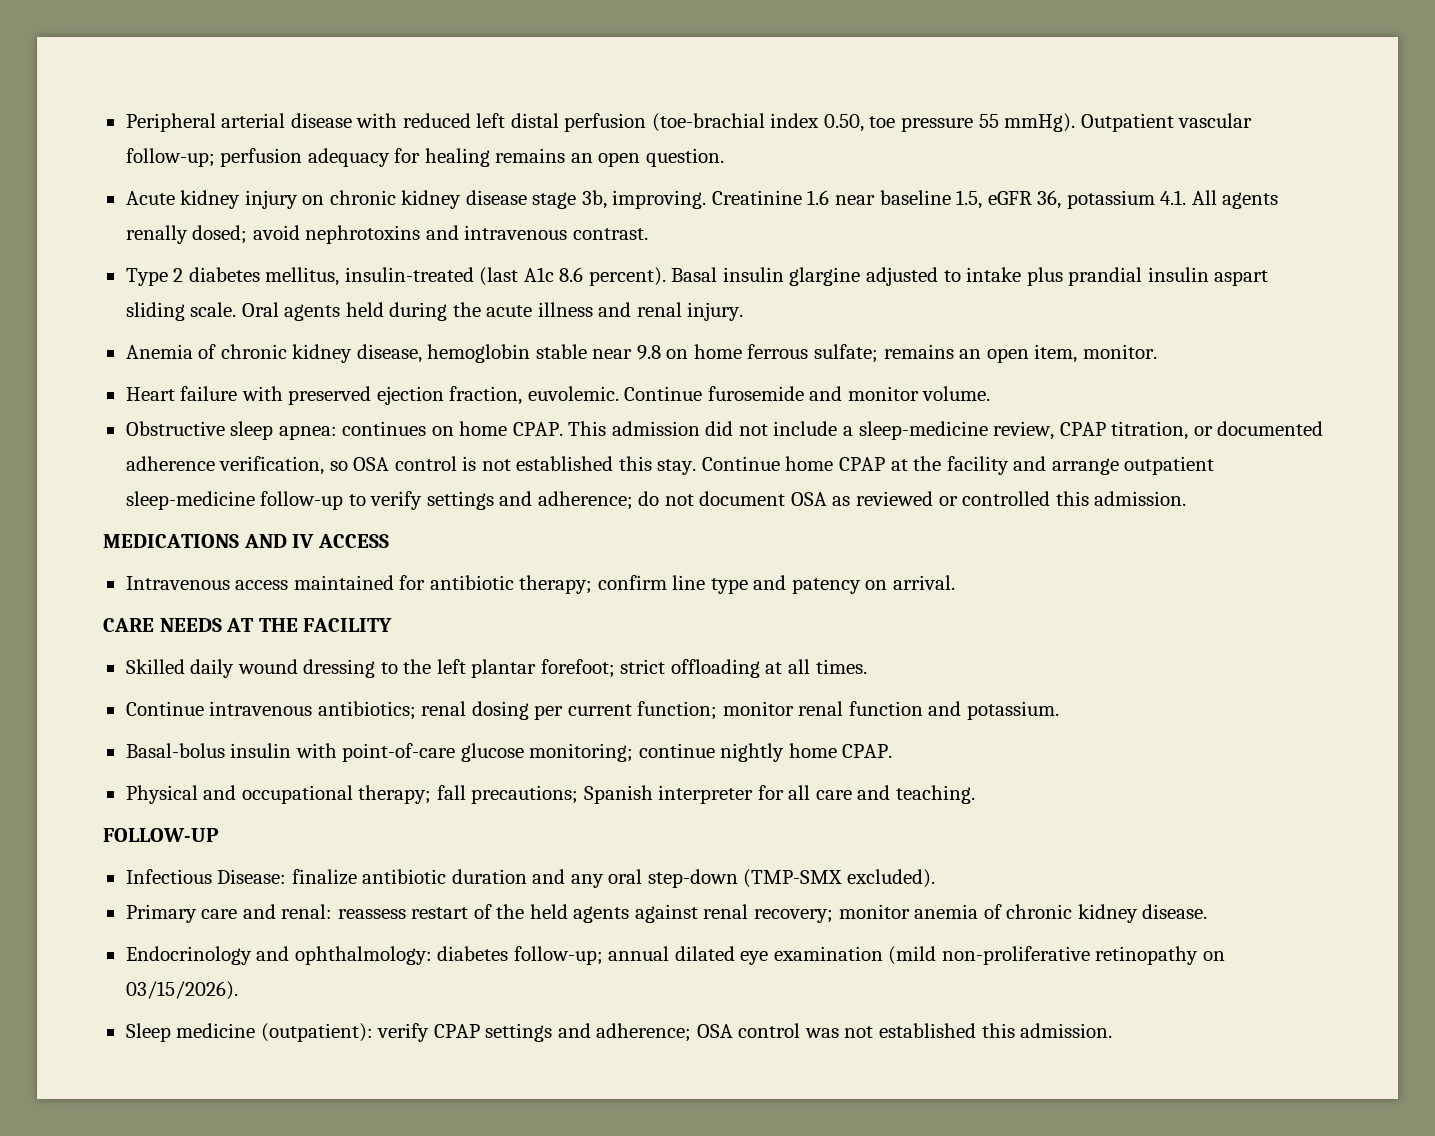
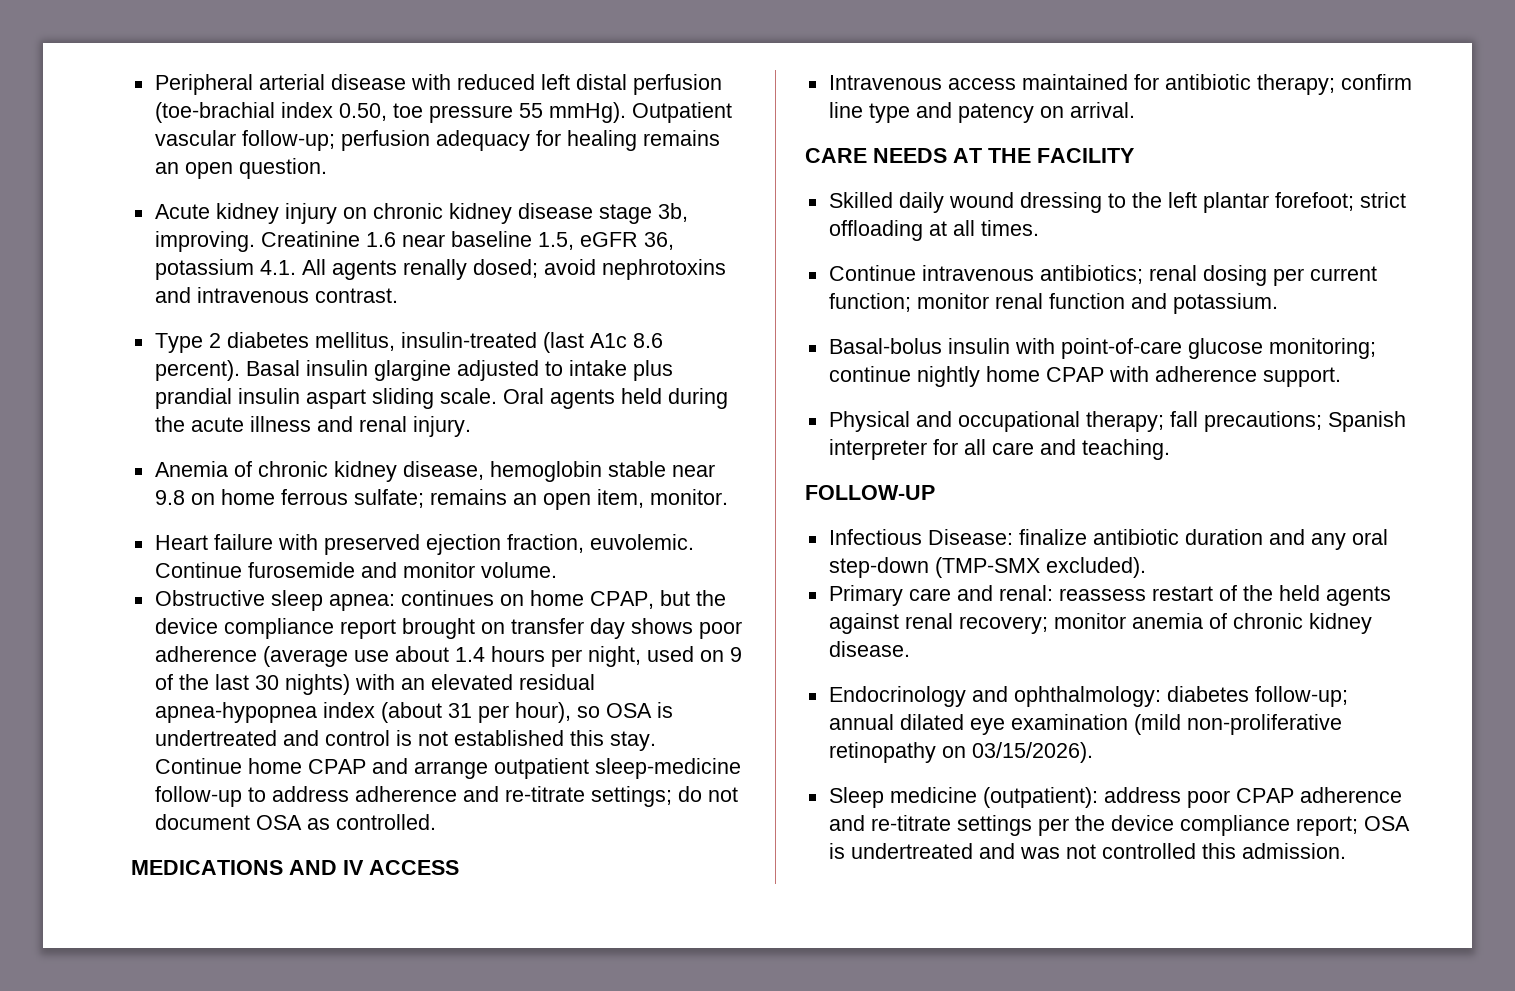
- Obstructive sleep apnea: continues on home CPAP. This admission did not include a sleep-medicine review, CPAP titration, or documented adherence verification, so OSA control is not established this stay.
+ Obstructive sleep apnea: continues on home CPAP, but the device compliance report brought on transfer day shows poor adherence (average use about 1.4 hours per night, used on 9 of the last 30 nights) with an elevated residual apnea-hypopnea index (about 31 per hour), so OSA is undertreated and control is not established this stay.
- Continue home CPAP at the facility and arrange outpatient sleep-medicine follow-up to verify settings and adherence; do not document OSA as reviewed or controlled this admission.
+ Continue home CPAP and arrange outpatient sleep-medicine follow-up to address adherence and re-titrate settings; do not document OSA as controlled.
- Basal-bolus insulin with point-of-care glucose monitoring; continue nightly home CPAP.
+ Basal-bolus insulin with point-of-care glucose monitoring; continue nightly home CPAP with adherence support.
- Sleep medicine (outpatient): verify CPAP settings and adherence; OSA control was not established this admission.
+ Sleep medicine (outpatient): address poor CPAP adherence and re-titrate settings per the device compliance report; OSA is undertreated and was not controlled this admission.

